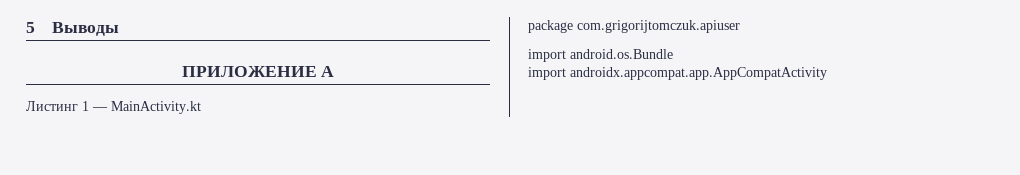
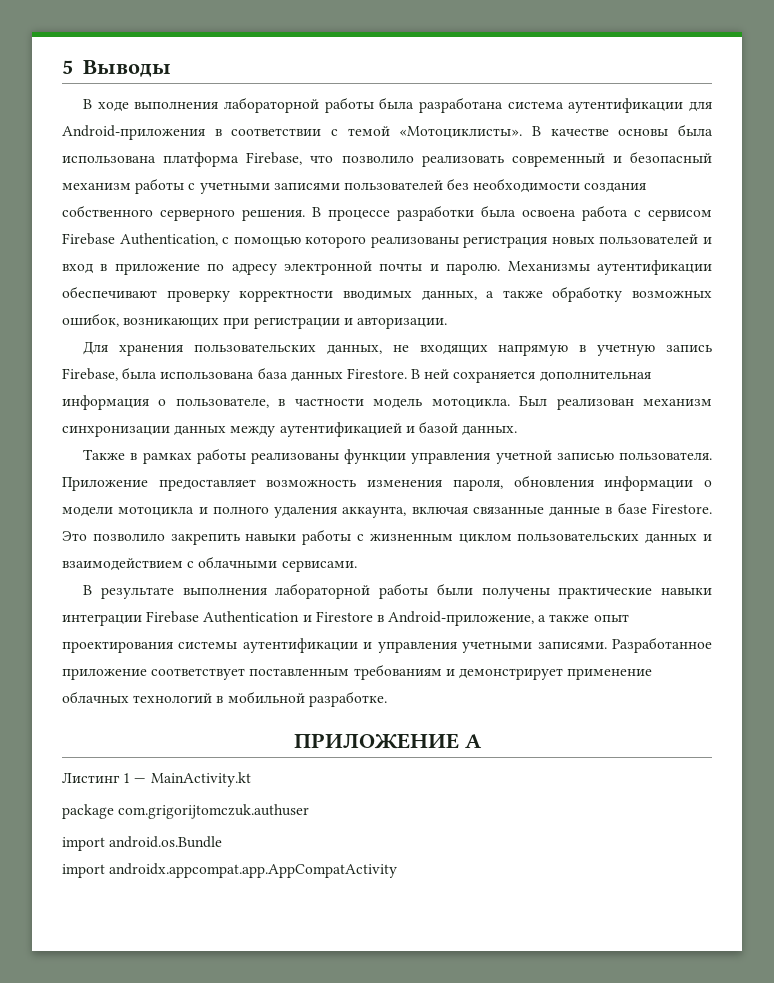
+ В ходе выполнения лабораторной работы была разработана система аутентификации для Android-приложения в соответствии с темой «Мотоциклисты». В качестве основы была использована платформа Firebase, что позволило реализовать современный и безопасный механизм работы с учетными записями пользователей без необходимости создания собственного серверного решения. В процессе разработки была освоена работа с сервисом Firebase Authentication, с помощью которого реализованы регистрация новых пользователей и вход в приложение по адресу электронной почты и паролю. Механизмы аутентификации обеспечивают проверку корректности вводимых данных, а также обработку возможных ошибок, возникающих при регистрации и авторизации.
+ Для хранения пользовательских данных, не входящих напрямую в учетную запись Firebase, была использована база данных Firestore. В ней сохраняется дополнительная информация о пользователе, в частности модель мотоцикла. Был реализован механизм синхронизации данных между аутентификацией и базой данных.
+ Также в рамках работы реализованы функции управления учетной записью пользователя. Приложение предоставляет возможность изменения пароля, обновления информации о модели мотоцикла и полного удаления аккаунта, включая связанные данные в базе Firestore. Это позволило закрепить навыки работы с жизненным циклом пользовательских данных и взаимодействием с облачными сервисами.
+ В результате выполнения лабораторной работы были получены практические навыки интеграции Firebase Authentication и Firestore в Android-приложение, а также опыт проектирования системы аутентификации и управления учетными записями. Разработанное приложение соответствует поставленным требованиям и демонстрирует применение облачных технологий в мобильной разработке.
- package com.grigorijtomczuk.apiuser
+ package com.grigorijtomczuk.authuser

